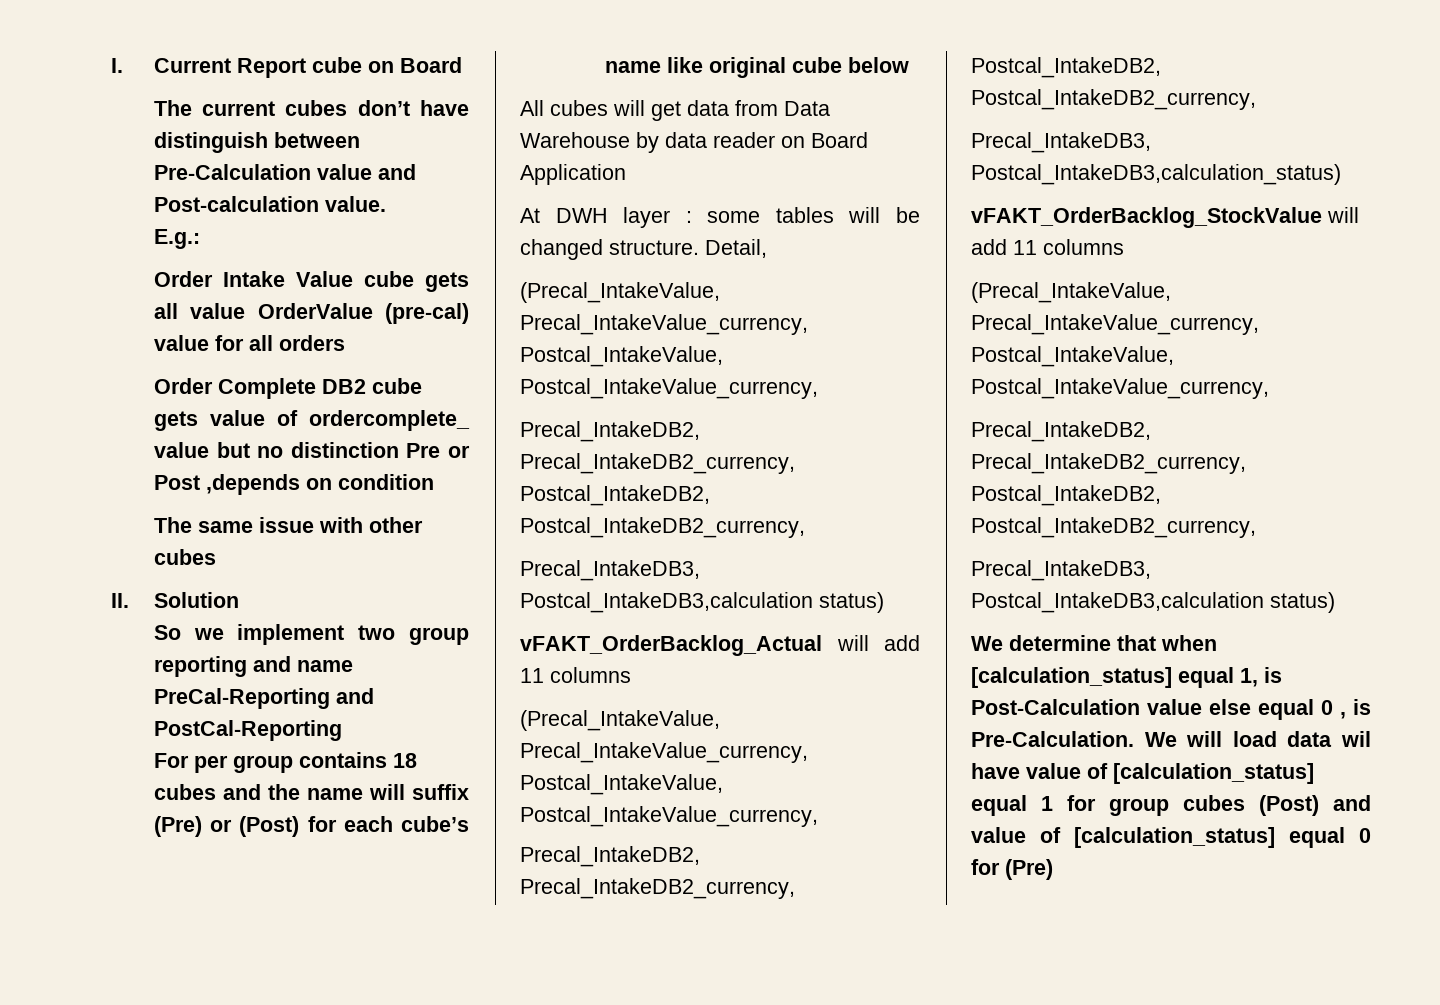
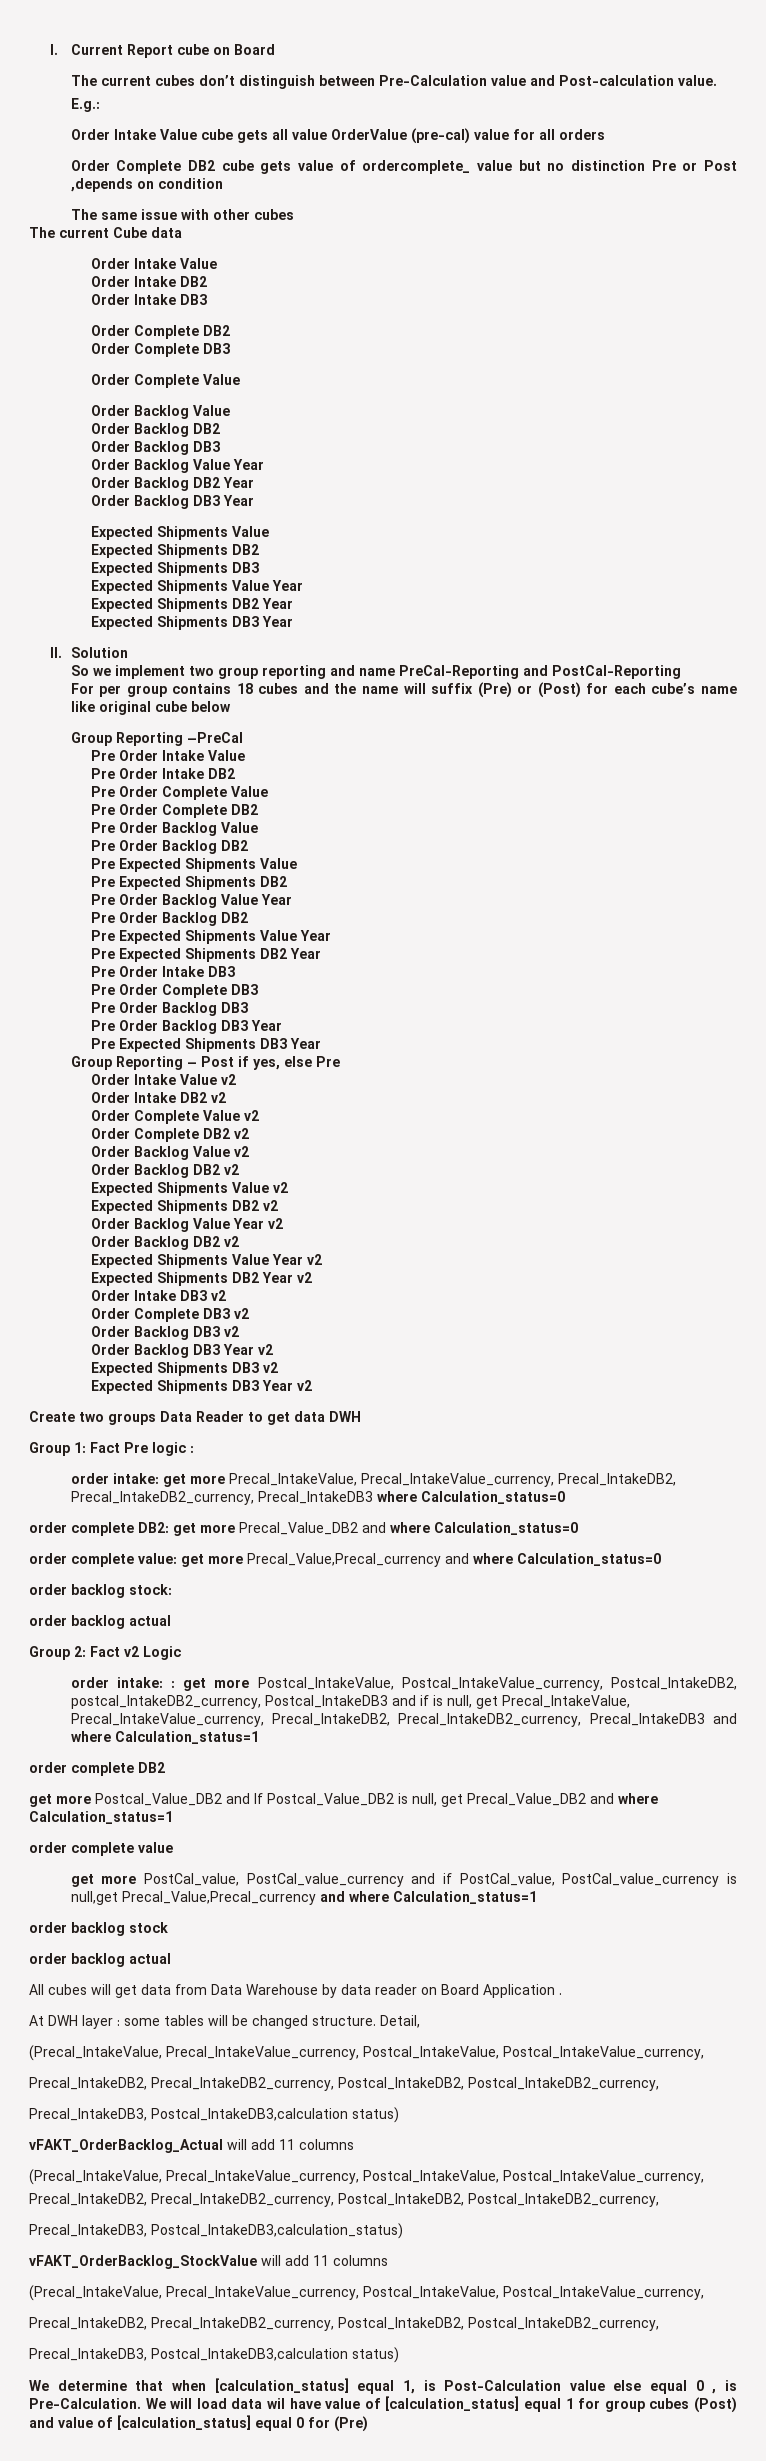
- The current cubes don’t have distinguish between Pre-Calculation value and Post-calculation value.
+ The current cubes don’t distinguish between Pre-Calculation value and Post-calculation value.
+ The current Cube data
+ Order Intake Value
+ Order Intake DB2
+ Order Intake DB3
+ Order Complete DB2
+ Order Complete DB3
+ Order Complete Value
+ Order Backlog Value
+ Order Backlog DB2
+ Order Backlog DB3
+ Order Backlog Value Year
+ Order Backlog DB2 Year
+ Order Backlog DB3 Year
+ Expected Shipments Value
+ Expected Shipments DB2
+ Expected Shipments DB3
+ Expected Shipments Value Year
+ Expected Shipments DB2 Year
+ Expected Shipments DB3 Year
+ Group Reporting –PreCal
+ Pre Order Intake Value
+ Pre Order Intake DB2
+ Pre Order Complete Value
+ Pre Order Complete DB2
+ Pre Order Backlog Value
+ Pre Order Backlog DB2
+ Pre Expected Shipments Value
+ Pre Expected Shipments DB2
+ Pre Order Backlog Value Year
+ Pre Order Backlog DB2
+ Pre Expected Shipments Value Year
+ Pre Expected Shipments DB2 Year
+ Pre Order Intake DB3
+ Pre Order Complete DB3
+ Pre Order Backlog DB3
+ Pre Order Backlog DB3 Year
+ Pre Expected Shipments DB3 Year
+ Group Reporting – Post if yes, else Pre
+ Order Intake Value v2
+ Order Intake DB2 v2
+ Order Complete Value v2
+ Order Complete DB2 v2
+ Order Backlog Value v2
+ Order Backlog DB2 v2
+ Expected Shipments Value v2
+ Expected Shipments DB2 v2
+ Order Backlog Value Year v2
+ Order Backlog DB2 v2
+ Expected Shipments Value Year v2
+ Expected Shipments DB2 Year v2
+ Order Intake DB3 v2
+ Order Complete DB3 v2
+ Order Backlog DB3 v2
+ Order Backlog DB3 Year v2
+ Expected Shipments DB3 v2
+ Expected Shipments DB3 Year v2
+ Create two groups Data Reader to get data DWH
+ Group 1: Fact Pre logic :
+ order intake: get more Precal_IntakeValue, Precal_IntakeValue_currency, Precal_IntakeDB2, Precal_IntakeDB2_currency, Precal_IntakeDB3 where Calculation_status=0
+ order complete DB2: get more Precal_Value_DB2 and where Calculation_status=0
+ order complete value: get more Precal_Value,Precal_currency and where Calculation_status=0
+ order backlog stock:
+ order backlog actual
+ Group 2: Fact v2 Logic
+ order intake: : get more Postcal_IntakeValue, Postcal_IntakeValue_currency, Postcal_IntakeDB2, postcal_IntakeDB2_currency, Postcal_IntakeDB3 and if is null, get Precal_IntakeValue, Precal_IntakeValue_currency, Precal_IntakeDB2, Precal_IntakeDB2_currency, Precal_IntakeDB3 and where Calculation_status=1
+ order complete DB2
+ get more Postcal_Value_DB2 and If Postcal_Value_DB2 is null, get Precal_Value_DB2 and where Calculation_status=1
+ order complete value
+ get more PostCal_value, PostCal_value_currency and if PostCal_value, PostCal_value_currency is null,get Precal_Value,Precal_currency and where Calculation_status=1
+ order backlog stock
+ order backlog actual
- All cubes will get data from Data Warehouse by data reader on Board Application
+ All cubes will get data from Data Warehouse by data reader on Board Application .

